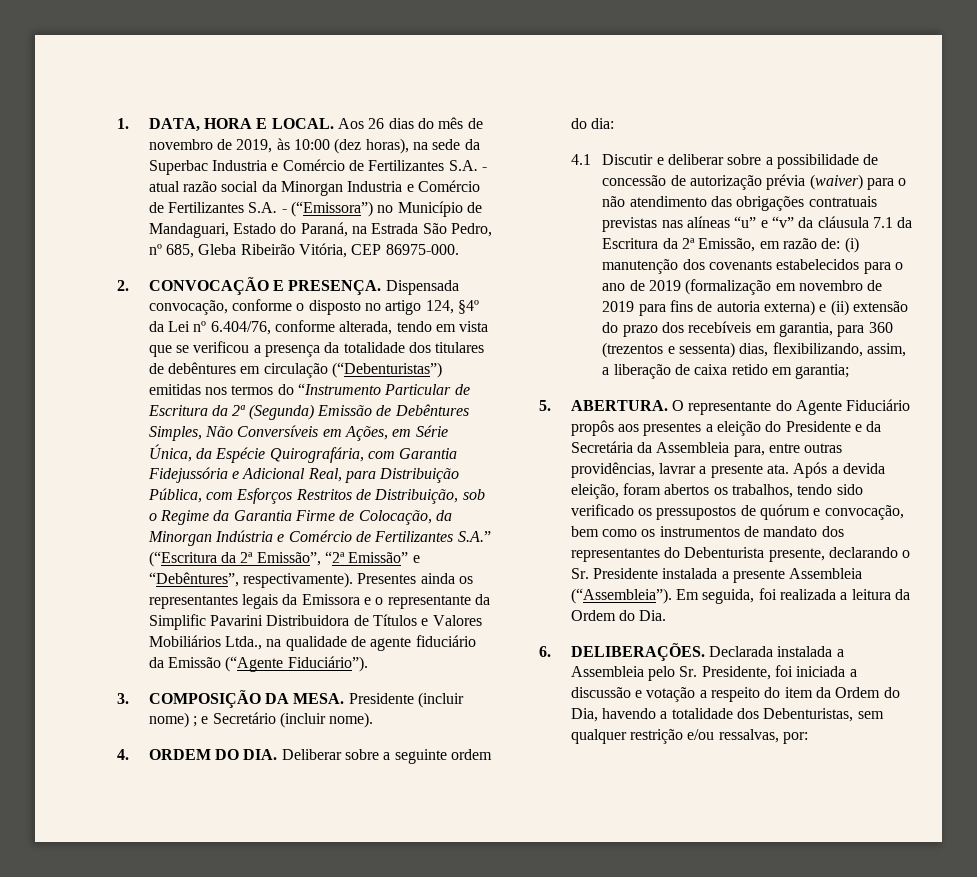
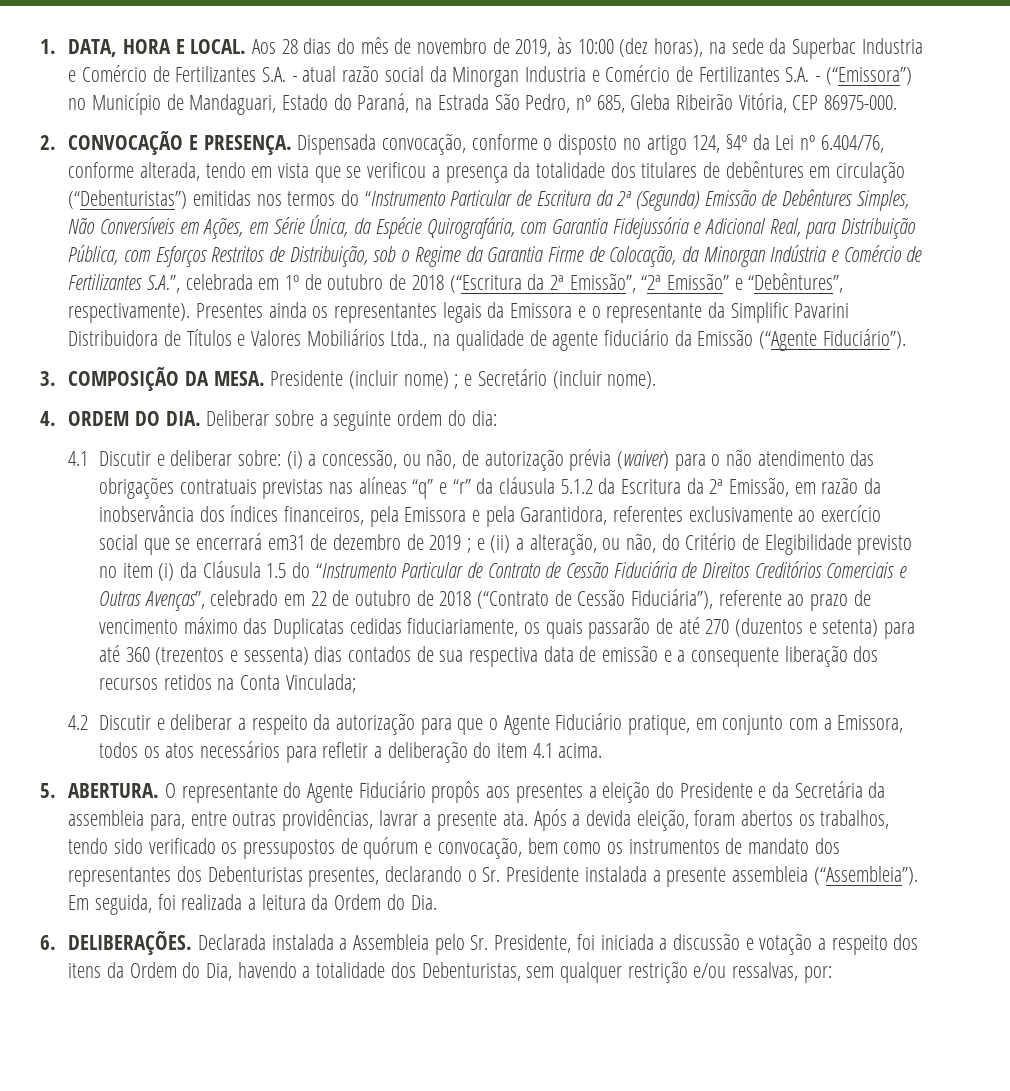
- Aos 26 dias do mês de novembro de 2019, às 10:00 (dez horas), na sede da Superbac Industria e Comércio de Fertilizantes S.A. - atual razão social da Minorgan Industria e Comércio de Fertilizantes S.A. - (“Emissora”) no Município de Mandaguari, Estado do Paraná, na Estrada São Pedro, nº 685, Gleba Ribeirão Vitória, CEP 86975-000.
+ Aos 28 dias do mês de novembro de 2019, às 10:00 (dez horas), na sede da Superbac Industria e Comércio de Fertilizantes S.A. - atual razão social da Minorgan Industria e Comércio de Fertilizantes S.A. - (“Emissora”) no Município de Mandaguari, Estado do Paraná, na Estrada São Pedro, nº 685, Gleba Ribeirão Vitória, CEP 86975-000.
- Dispensada convocação, conforme o disposto no artigo 124, §4º da Lei nº 6.404/76, conforme alterada, tendo em vista que se verificou a presença da totalidade dos titulares de debêntures em circulação (“Debenturistas”) emitidas nos termos do “Instrumento Particular de Escritura da 2ª (Segunda) Emissão de Debêntures Simples, Não Conversíveis em Ações, em Série Única, da Espécie Quirografária, com Garantia Fidejussória e Adicional Real, para Distribuição Pública, com Esforços Restritos de Distribuição, sob o Regime da Garantia Firme de Colocação, da Minorgan Indústria e Comércio de Fertilizantes S.A.” (“Escritura da 2ª Emissão”, “2ª Emissão” e “Debêntures”, respectivamente).
+ Dispensada convocação, conforme o disposto no artigo 124, §4º da Lei nº 6.404/76, conforme alterada, tendo em vista que se verificou a presença da totalidade dos titulares de debêntures em circulação (“Debenturistas”) emitidas nos termos do “Instrumento Particular de Escritura da 2ª (Segunda) Emissão de Debêntures Simples, Não Conversíveis em Ações, em Série Única, da Espécie Quirografária, com Garantia Fidejussória e Adicional Real, para Distribuição Pública, com Esforços Restritos de Distribuição, sob o Regime da Garantia Firme de Colocação, da Minorgan Indústria e Comércio de Fertilizantes S.A.”, celebrada em 1º de outubro de 2018 (“Escritura da 2ª Emissão”, “2ª Emissão” e “Debêntures”, respectivamente).
- 4.1 Discutir e deliberar sobre a possibilidade de concessão de autorização prévia (waiver) para o não atendimento das obrigações contratuais previstas nas alíneas “u” e “v” da cláusula 7.1 da Escritura da 2ª Emissão, em razão de: (i) manutenção dos covenants estabelecidos para o ano de 2019 (formalização em novembro de 2019 para fins de autoria externa) e (ii) extensão do prazo dos recebíveis em garantia, para 360 (trezentos e sessenta) dias, flexibilizando, assim, a liberação de caixa retido em garantia;
+ 4.1 Discutir e deliberar sobre: (i) a concessão, ou não, de autorização prévia (waiver) para o não atendimento das obrigações contratuais previstas nas alíneas “q” e “r” da cláusula 5.1.2 da Escritura da 2ª Emissão, em razão da inobservância dos índices financeiros, pela Emissora e pela Garantidora, referentes exclusivamente ao exercício social que se encerrará em31 de dezembro de 2019 ; e (ii) a alteração, ou não, do Critério de Elegibilidade previsto no item (i) da Cláusula 1.5 do “Instrumento Particular de Contrato de Cessão Fiduciária de Direitos Creditórios Comerciais e Outras Avenças”, celebrado em 22 de outubro de 2018 (“Contrato de Cessão Fiduciária”), referente ao prazo de vencimento máximo das Duplicatas cedidas fiduciariamente, os quais passarão de até 270 (duzentos e setenta) para até 360 (trezentos e sessenta) dias contados de sua respectiva data de emissão e a consequente liberação dos recursos retidos na Conta Vinculada;
+ 4.2 Discutir e deliberar a respeito da autorização para que o Agente Fiduciário pratique, em conjunto com a Emissora, todos os atos necessários para refletir a deliberação do item 4.1 acima.
- O representante do Agente Fiduciário propôs aos presentes a eleição do Presidente e da Secretária da Assembleia para, entre outras providências, lavrar a presente ata.
+ O representante do Agente Fiduciário propôs aos presentes a eleição do Presidente e da Secretária da assembleia para, entre outras providências, lavrar a presente ata.
- Após a devida eleição, foram abertos os trabalhos, tendo sido verificado os pressupostos de quórum e convocação, bem como os instrumentos de mandato dos representantes do Debenturista presente, declarando o Sr. Presidente instalada a presente Assembleia (“Assembleia”).
+ Após a devida eleição, foram abertos os trabalhos, tendo sido verificado os pressupostos de quórum e convocação, bem como os instrumentos de mandato dos representantes dos Debenturistas presentes, declarando o Sr. Presidente instalada a presente assembleia (“Assembleia”).
- Declarada instalada a Assembleia pelo Sr. Presidente, foi iniciada a discussão e votação a respeito do item da Ordem do Dia, havendo a totalidade dos Debenturistas, sem qualquer restrição e/ou ressalvas, por:
+ Declarada instalada a Assembleia pelo Sr. Presidente, foi iniciada a discussão e votação a respeito dos itens da Ordem do Dia, havendo a totalidade dos Debenturistas, sem qualquer restrição e/ou ressalvas, por:

